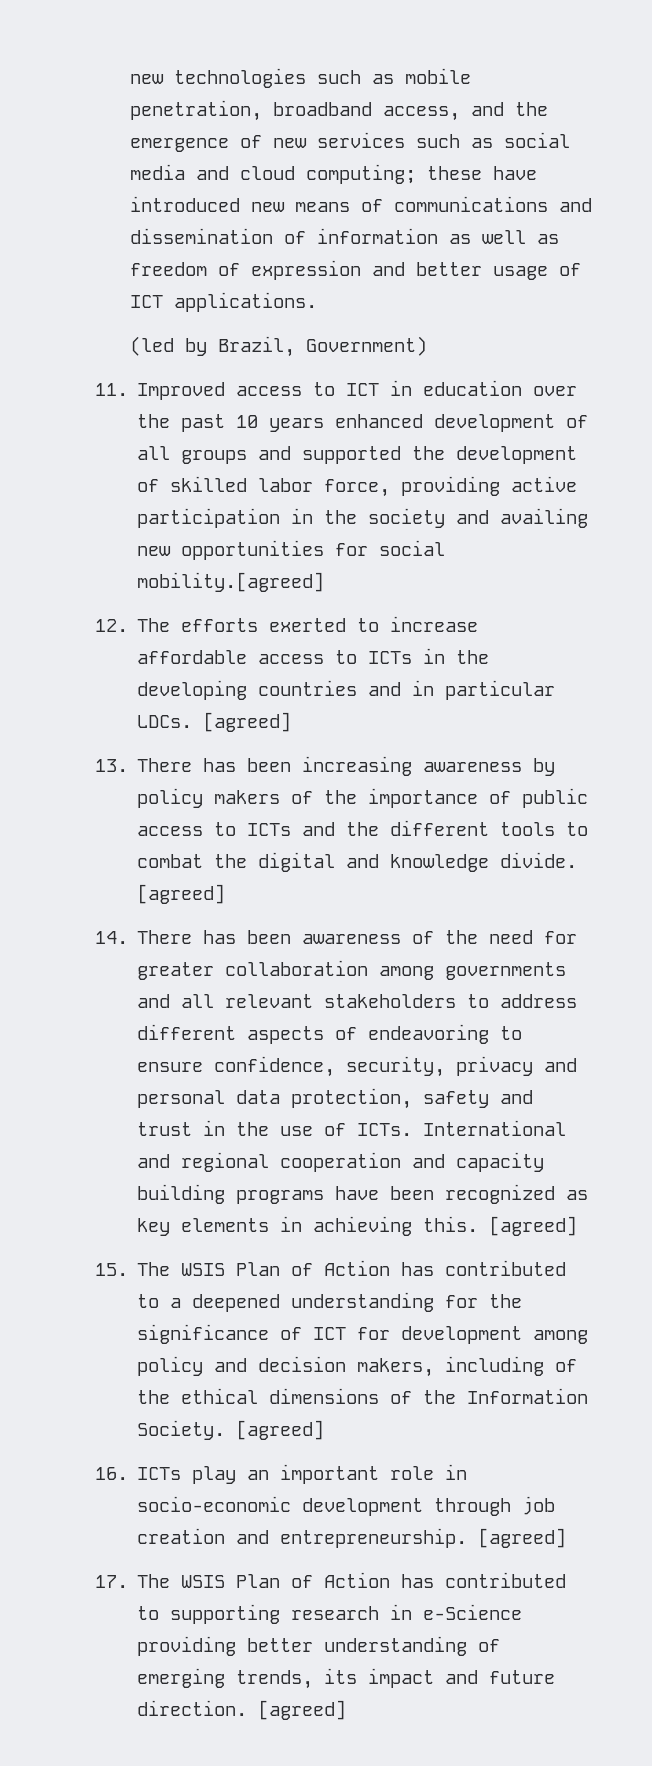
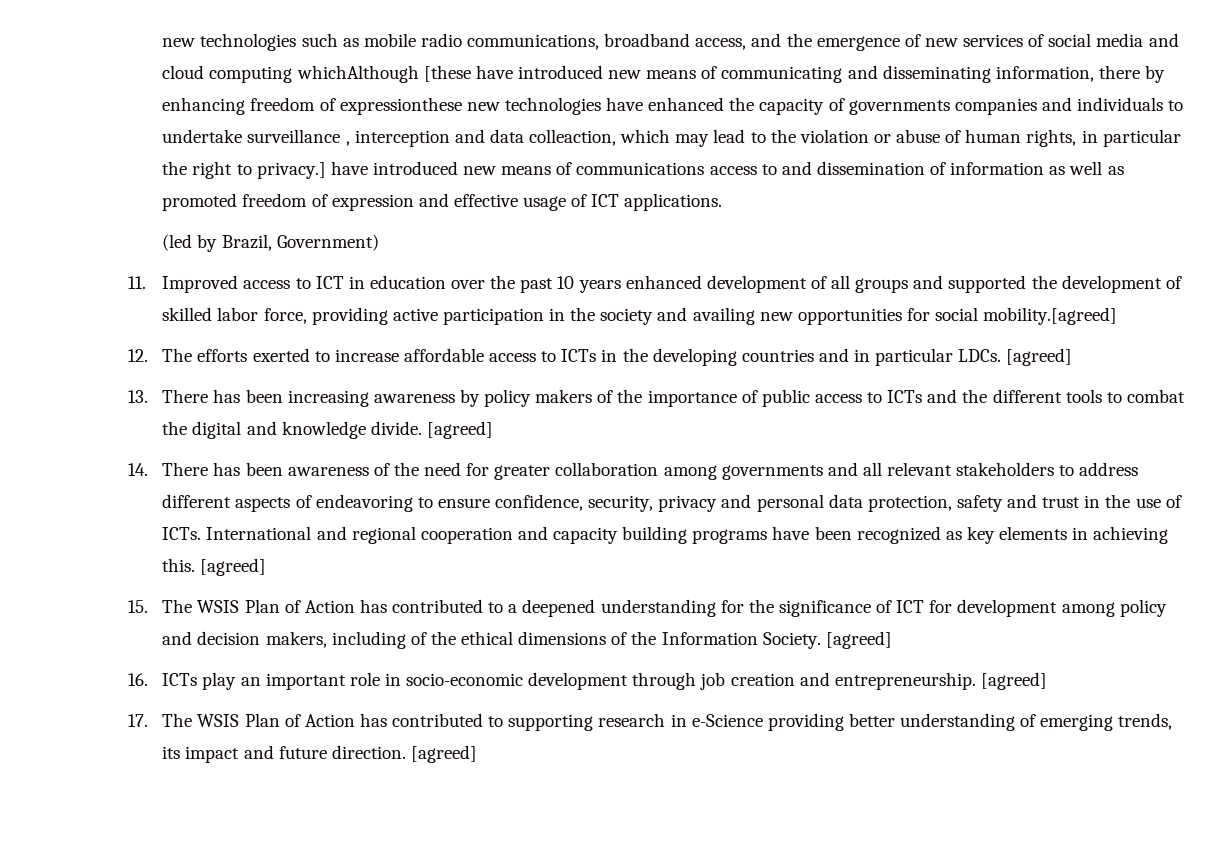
- new technologies such as mobile penetration, broadband access, and the emergence of new services such as social media and cloud computing; these have introduced new means of communications and dissemination of information as well as freedom of expression and better usage of ICT applications.
+ new technologies such as mobile radio communications, broadband access, and the emergence of new services of social media and cloud computing whichAlthough [these have introduced new means of communicating and disseminating information, there by enhancing freedom of expressionthese new technologies have enhanced the capacity of governments companies and individuals to undertake surveillance , interception and data colleaction, which may lead to the violation or abuse of human rights, in particular the right to privacy.] have introduced new means of communications access to and dissemination of information as well as promoted freedom of expression and effective usage of ICT applications.

